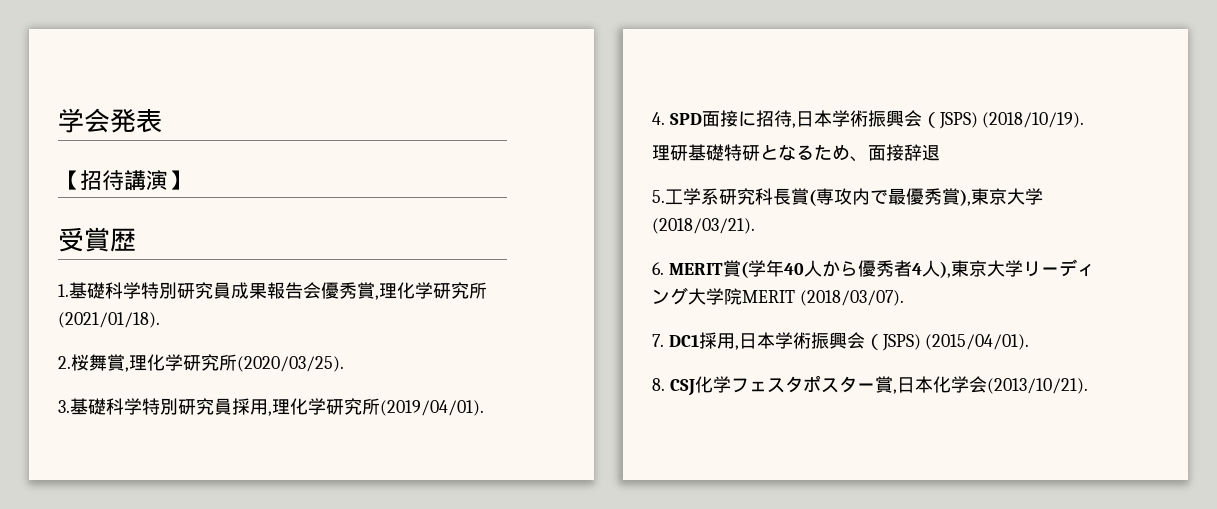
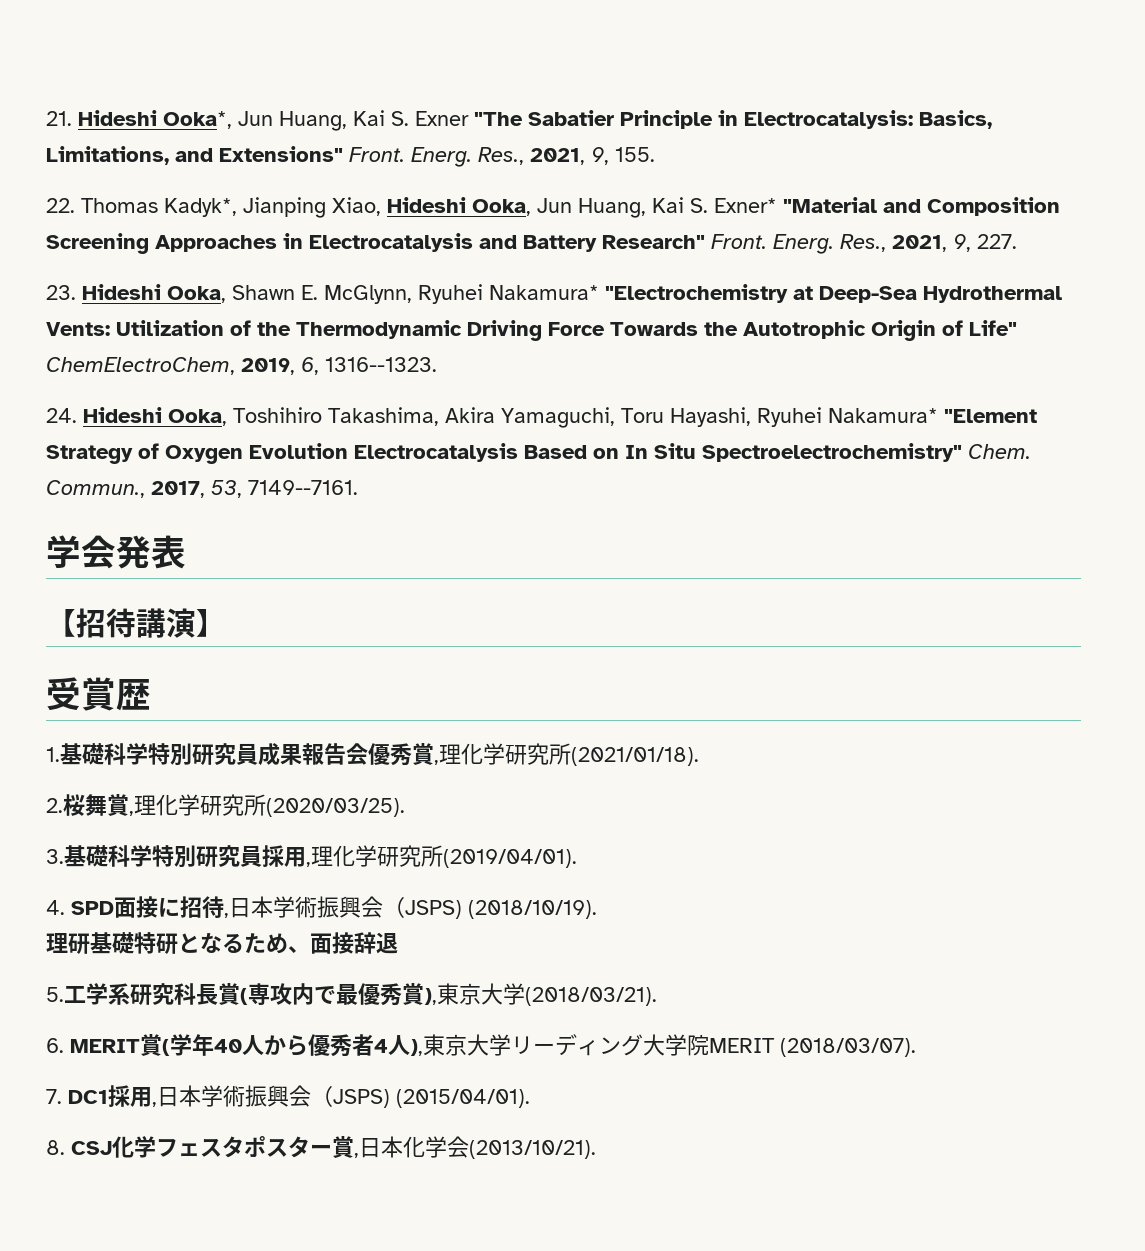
+ 21. Hideshi Ooka*, Jun Huang, Kai S. Exner "The Sabatier Principle in Electrocatalysis: Basics, Limitations, and Extensions" Front. Energ. Res., 2021, 9, 155.
+ 22. Thomas Kadyk*, Jianping Xiao, Hideshi Ooka, Jun Huang, Kai S. Exner* "Material and Composition Screening Approaches in Electrocatalysis and Battery Research" Front. Energ. Res., 2021, 9, 227.
+ 23. Hideshi Ooka, Shawn E. McGlynn, Ryuhei Nakamura* "Electrochemistry at Deep-Sea Hydrothermal Vents: Utilization of the Thermodynamic Driving Force Towards the Autotrophic Origin of Life" ChemElectroChem, 2019, 6, 1316--1323.
+ 24. Hideshi Ooka, Toshihiro Takashima, Akira Yamaguchi, Toru Hayashi, Ryuhei Nakamura* "Element Strategy of Oxygen Evolution Electrocatalysis Based on In Situ Spectroelectrochemistry" Chem. Commun., 2017, 53, 7149--7161.

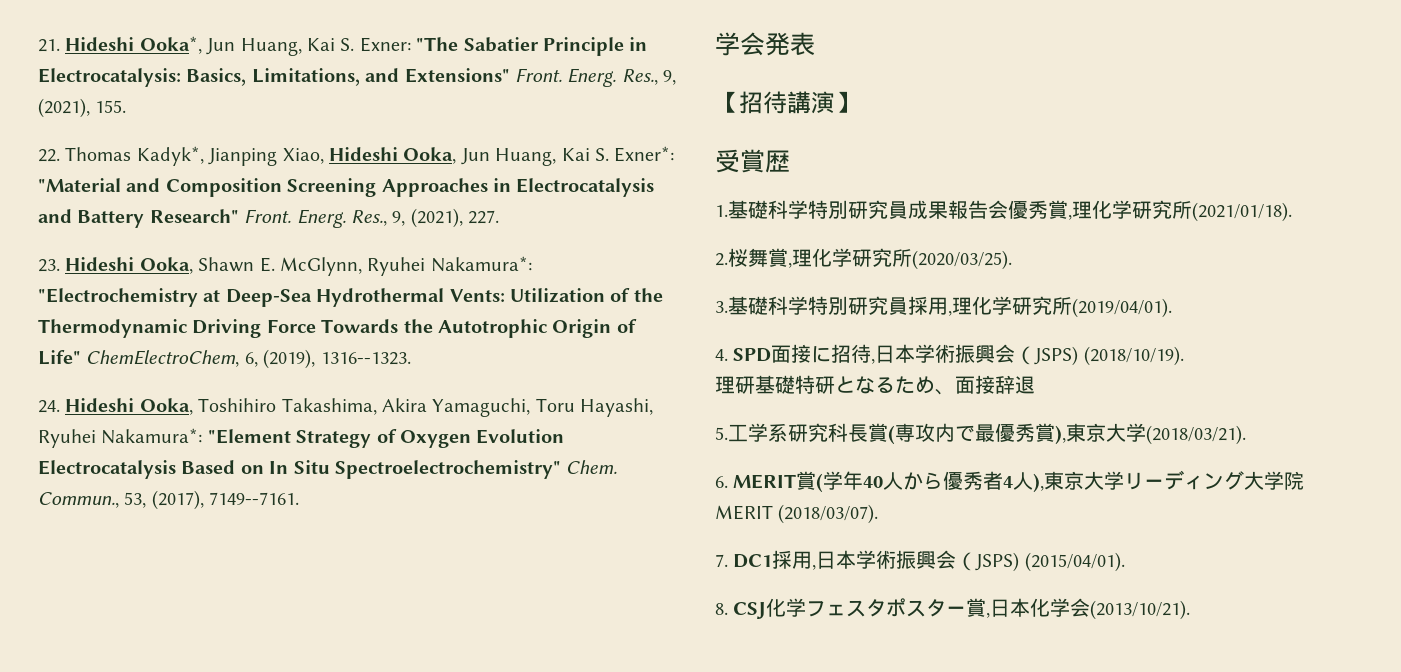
- 21. Hideshi Ooka*, Jun Huang, Kai S. Exner "The Sabatier Principle in Electrocatalysis: Basics, Limitations, and Extensions" Front.
+ 21. Hideshi Ooka*, Jun Huang, Kai S. Exner: "The Sabatier Principle in Electrocatalysis: Basics, Limitations, and Extensions" Front.
- Res., 2021, 9, 155.
+ Res., 9, (2021), 155.
- 22. Thomas Kadyk*, Jianping Xiao, Hideshi Ooka, Jun Huang, Kai S. Exner* "Material and Composition Screening Approaches in Electrocatalysis and Battery Research" Front.
+ 22. Thomas Kadyk*, Jianping Xiao, Hideshi Ooka, Jun Huang, Kai S. Exner*: "Material and Composition Screening Approaches in Electrocatalysis and Battery Research" Front.
- Res., 2021, 9, 227.
+ Res., 9, (2021), 227.
- 23. Hideshi Ooka, Shawn E. McGlynn, Ryuhei Nakamura* "Electrochemistry at Deep-Sea Hydrothermal Vents: Utilization of the Thermodynamic Driving Force Towards the Autotrophic Origin of Life" ChemElectroChem, 2019, 6, 1316--1323.
+ 23. Hideshi Ooka, Shawn E. McGlynn, Ryuhei Nakamura*: "Electrochemistry at Deep-Sea Hydrothermal Vents: Utilization of the Thermodynamic Driving Force Towards the Autotrophic Origin of Life" ChemElectroChem, 6, (2019), 1316--1323.
- 24. Hideshi Ooka, Toshihiro Takashima, Akira Yamaguchi, Toru Hayashi, Ryuhei Nakamura* "Element Strategy of Oxygen Evolution Electrocatalysis Based on In Situ Spectroelectrochemistry" Chem.
+ 24. Hideshi Ooka, Toshihiro Takashima, Akira Yamaguchi, Toru Hayashi, Ryuhei Nakamura*: "Element Strategy of Oxygen Evolution Electrocatalysis Based on In Situ Spectroelectrochemistry" Chem.
- Commun., 2017, 53, 7149--7161.
+ Commun., 53, (2017), 7149--7161.

